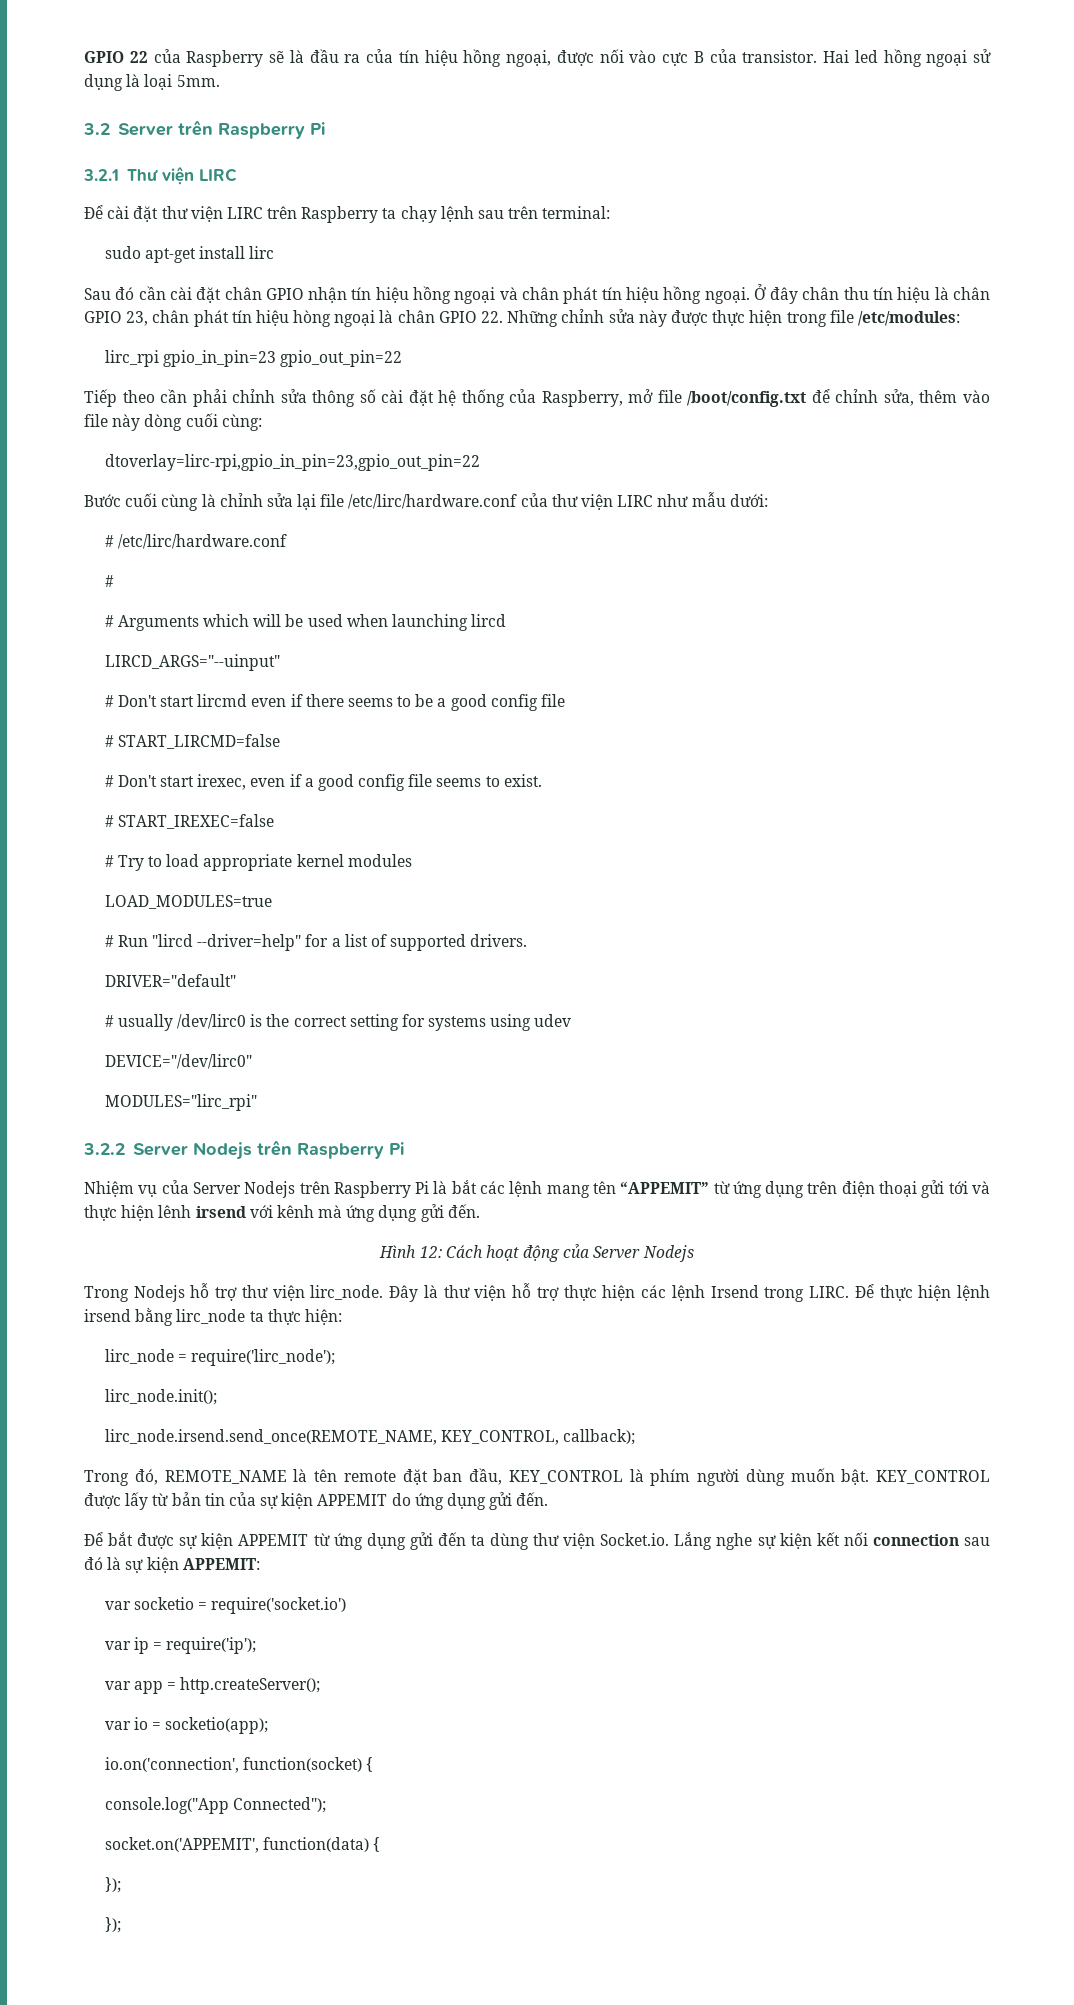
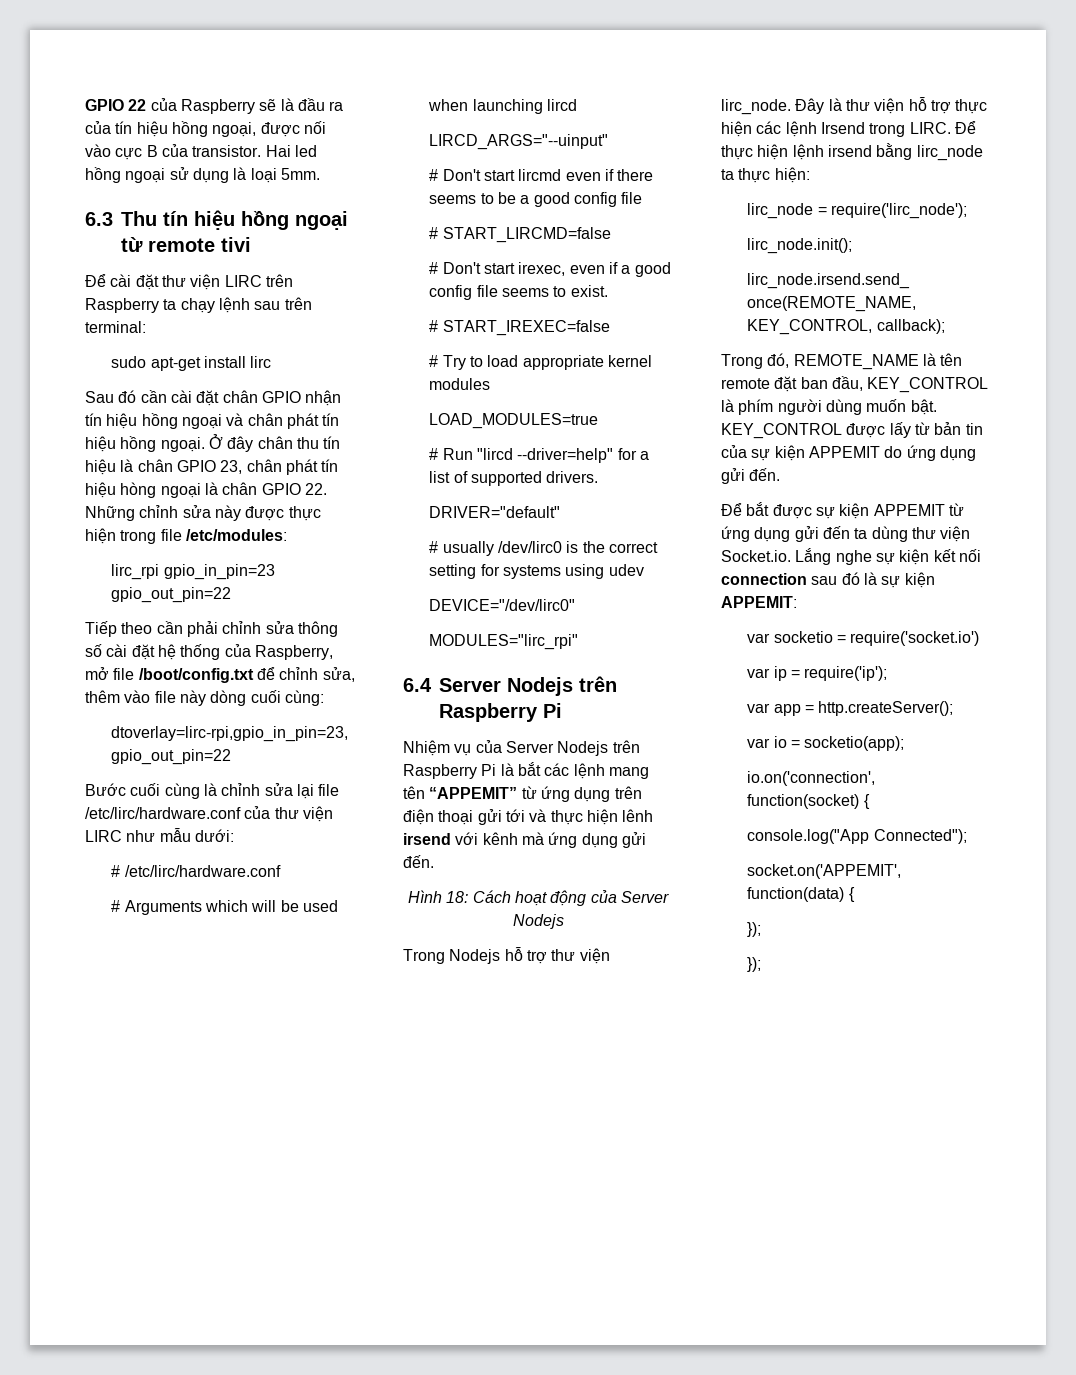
- 3.2 Server trên Raspberry Pi
- 3.2.1 Thư viện LIRC
+ 6.3 Thu tín hiệu hồng ngoại từ remote tivi
  # /etc/lirc/hardware.conf
- #
- 3.2.2 Server Nodejs trên Raspberry Pi
+ 6.4 Server Nodejs trên Raspberry Pi
- Hình 12: Cách hoạt động của Server Nodejs
+ Hình 18: Cách hoạt động của Server Nodejs

